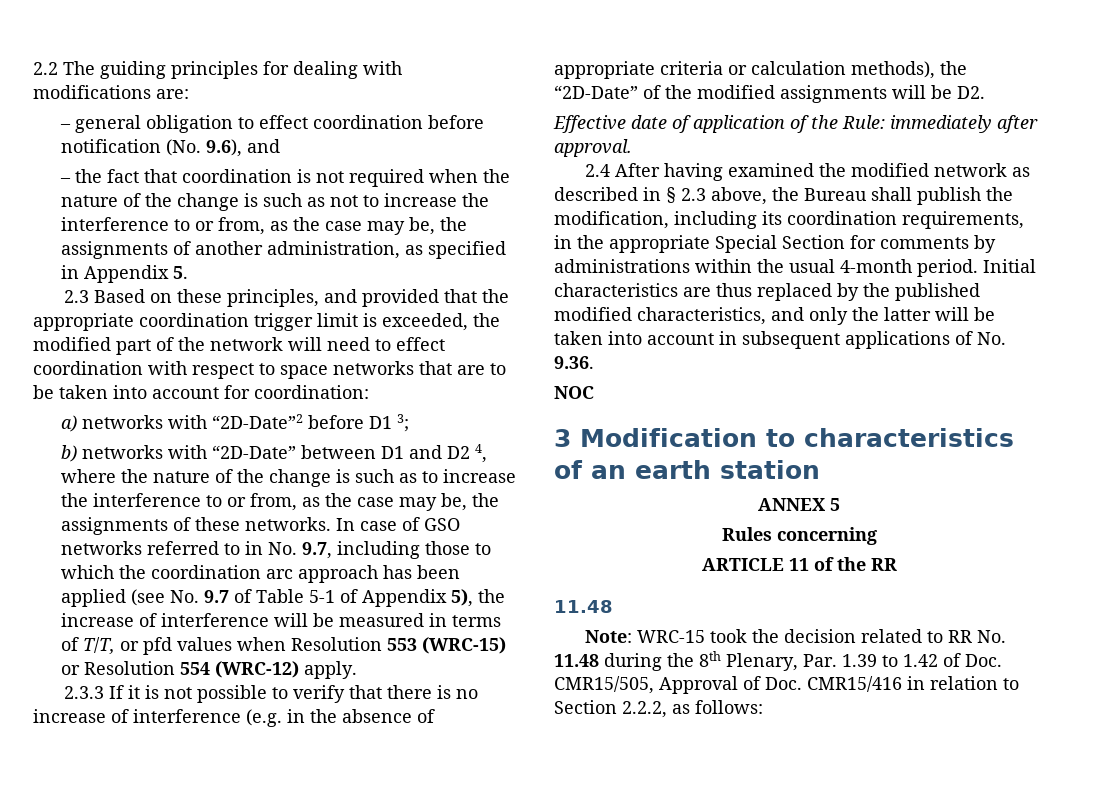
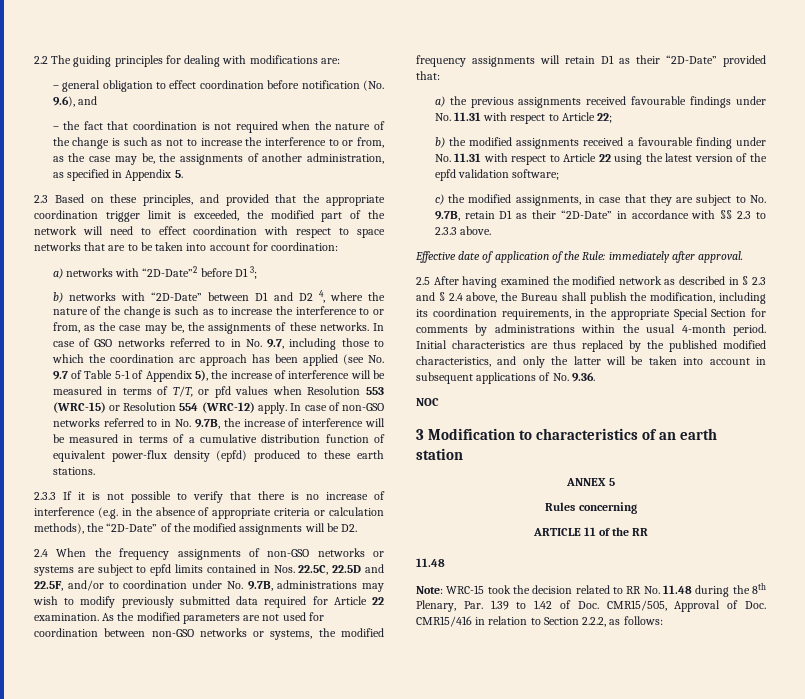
+ In case of non-GSO networks referred to in No. 9.7B, the increase of interference will be measured in terms of a cumulative distribution function of equivalent power-flux density (epfd) produced to these earth stations.
+ 2.4 When the frequency assignments of non-GSO networks or systems are subject to epfd limits contained in Nos. 22.5C, 22.5D and 22.5F, and/or to coordination under No. 9.7B, administrations may wish to modify previously submitted data required for Article 22 examination. As the modified parameters are not used for coordination between non-GSO networks or systems, the modified frequency assignments will retain D1 as their “2D-Date” provided that:
+ a) the previous assignments received favourable findings under No. 11.31 with respect to Article 22;
+ b) the modified assignments received a favourable finding under No. 11.31 with respect to Article 22 using the latest version of the epfd validation software;
+ c) the modified assignments, in case that they are subject to No. 9.7B, retain D1 as their “2D-Date” in accordance with §§ 2.3 to 2.3.3 above.
- 2.4 After having examined the modified network as described in § 2.3 above, the Bureau shall publish the modification, including its coordination requirements, in the appropriate Special Section for comments by administrations within the usual 4-month period.
+ 2.5 After having examined the modified network as described in § 2.3 and § 2.4 above, the Bureau shall publish the modification, including its coordination requirements, in the appropriate Special Section for comments by administrations within the usual 4-month period.

